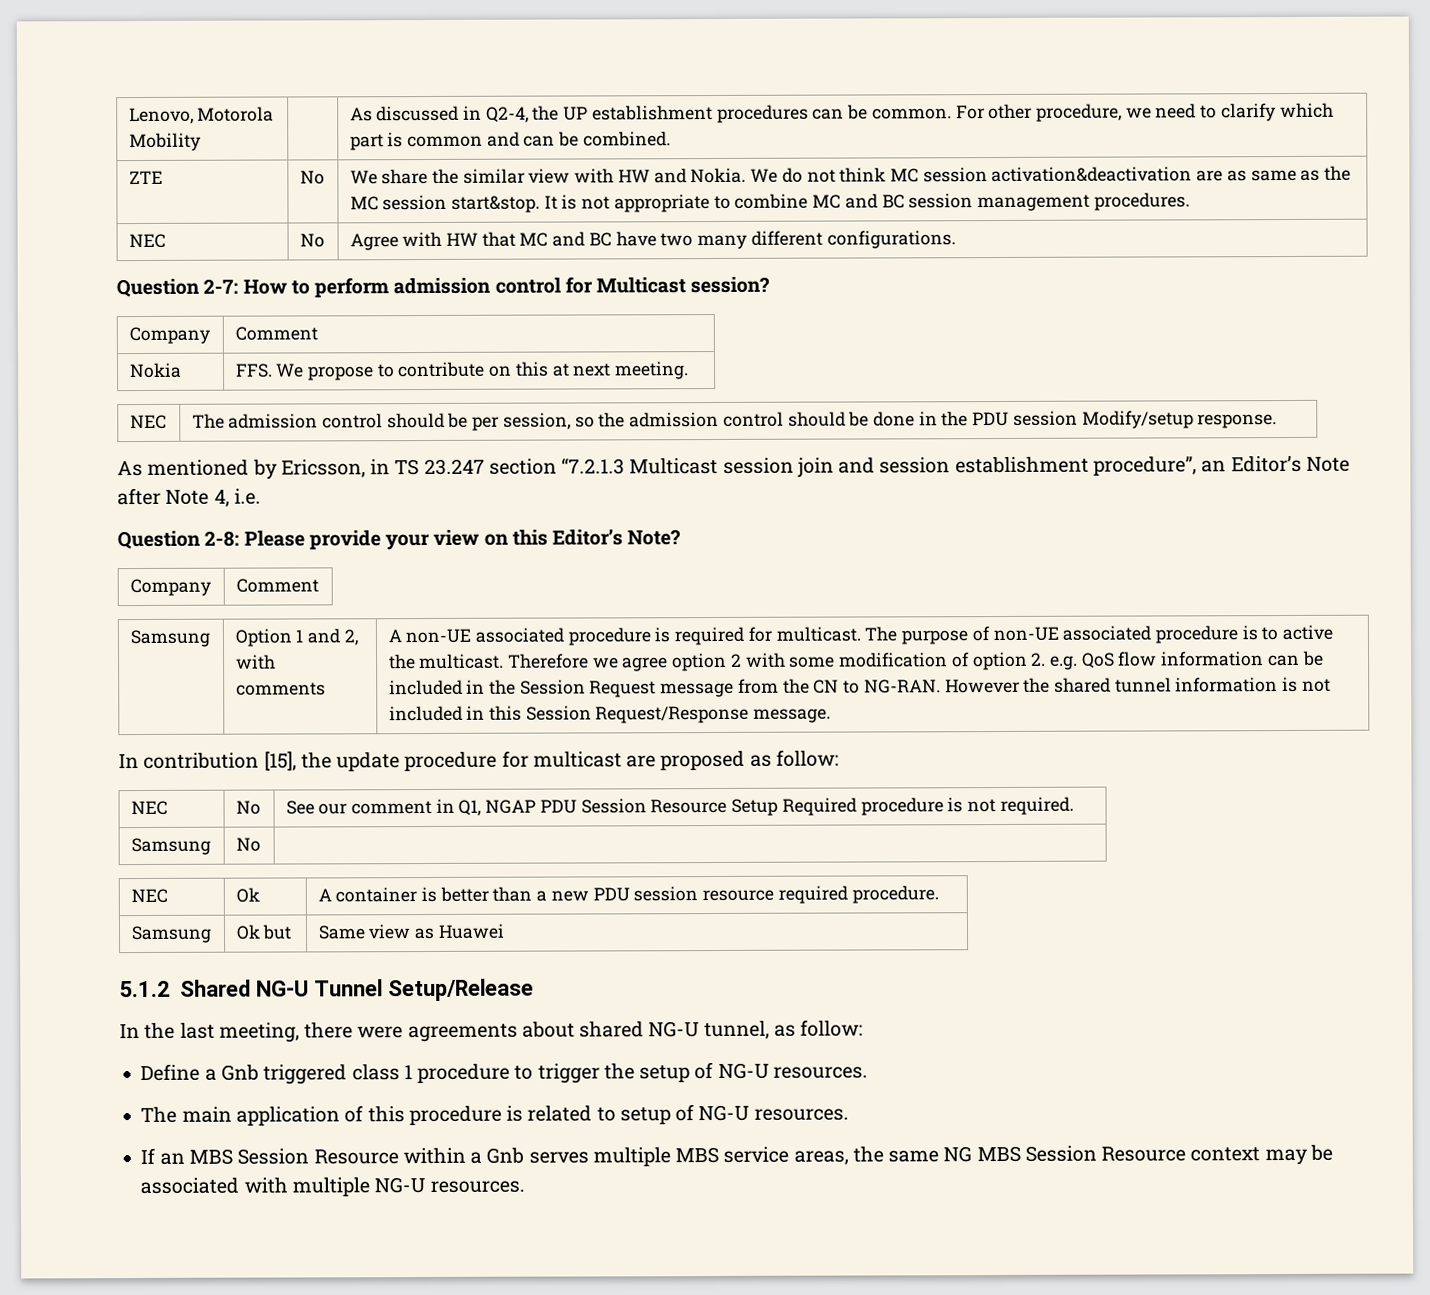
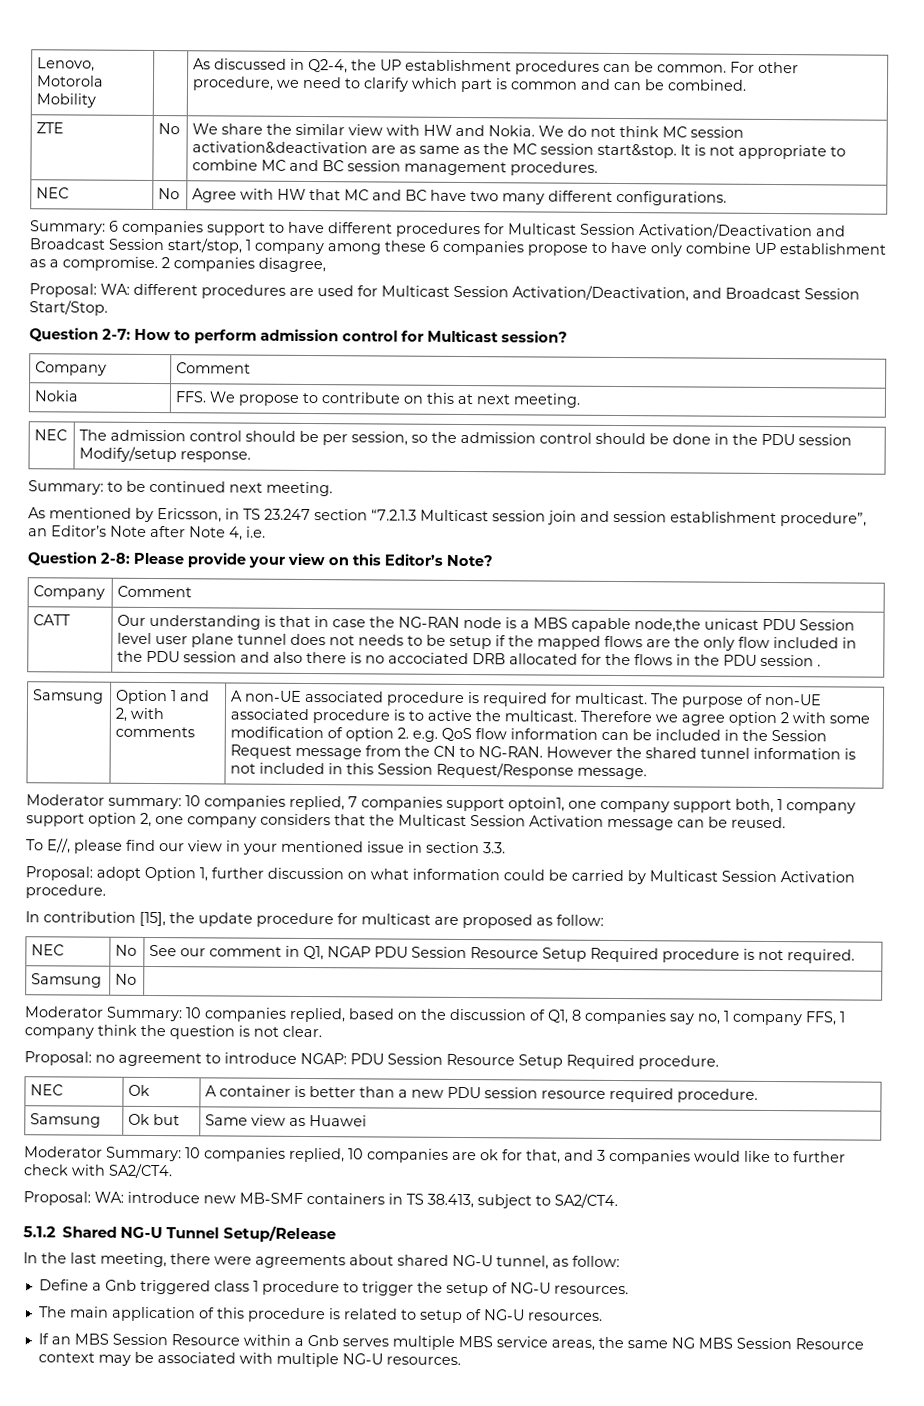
+ Summary: 6 companies support to have different procedures for Multicast Session Activation/Deactivation and Broadcast Session start/stop, 1 company among these 6 companies propose to have only combine UP establishment as a compromise. 2 companies disagree,
+ Proposal: WA: different procedures are used for Multicast Session Activation/Deactivation, and Broadcast Session Start/Stop.
+ Summary: to be continued next meeting.
+ CATT | Our understanding is that in case the NG-RAN node is a MBS capable node,the unicast PDU Session level user plane tunnel does not needs to be setup if the mapped flows are the only flow included in the PDU session and also there is no accociated DRB allocated for the flows in the PDU session .
+ Moderator summary: 10 companies replied, 7 companies support optoin1, one company support both, 1 company support option 2, one company considers that the Multicast Session Activation message can be reused.
+ To E//, please find our view in your mentioned issue in section 3.3.
+ Proposal: adopt Option 1, further discussion on what information could be carried by Multicast Session Activation procedure.
+ Moderator Summary: 10 companies replied, based on the discussion of Q1, 8 companies say no, 1 company FFS, 1 company think the question is not clear.
+ Proposal: no agreement to introduce NGAP: PDU Session Resource Setup Required procedure.
+ Moderator Summary: 10 companies replied, 10 companies are ok for that, and 3 companies would like to further check with SA2/CT4.
+ Proposal: WA: introduce new MB-SMF containers in TS 38.413, subject to SA2/CT4.

